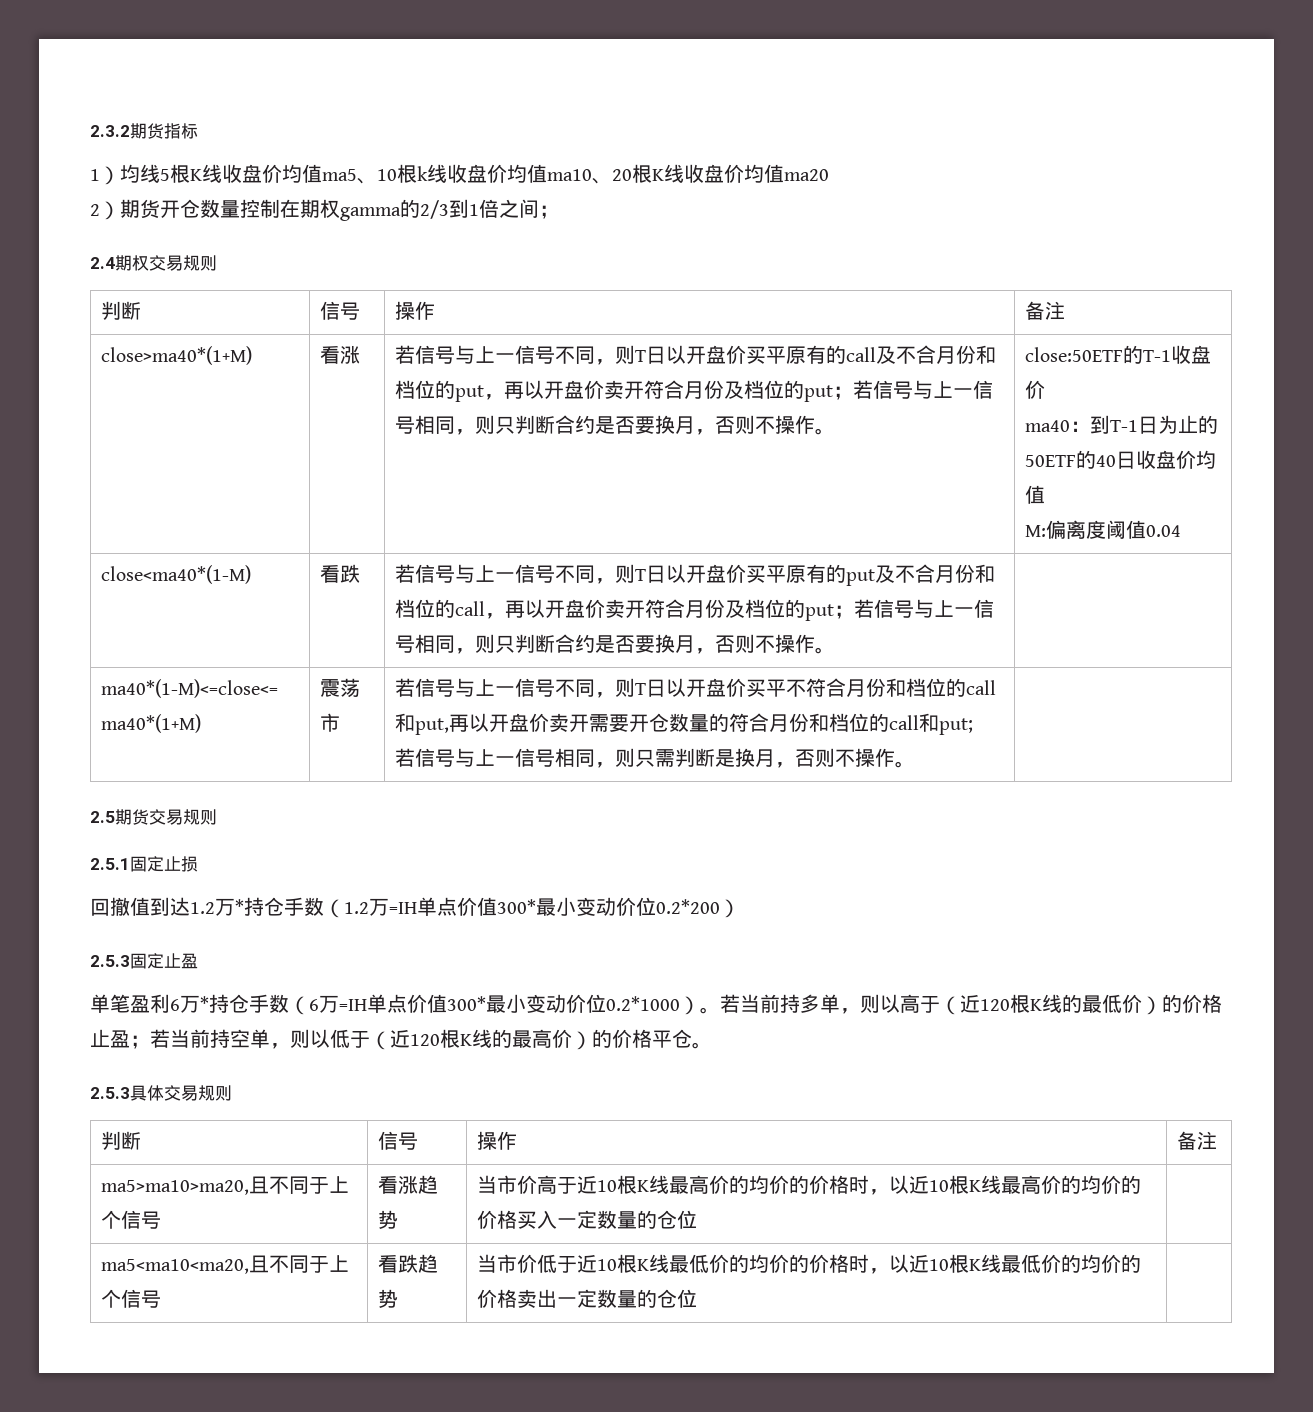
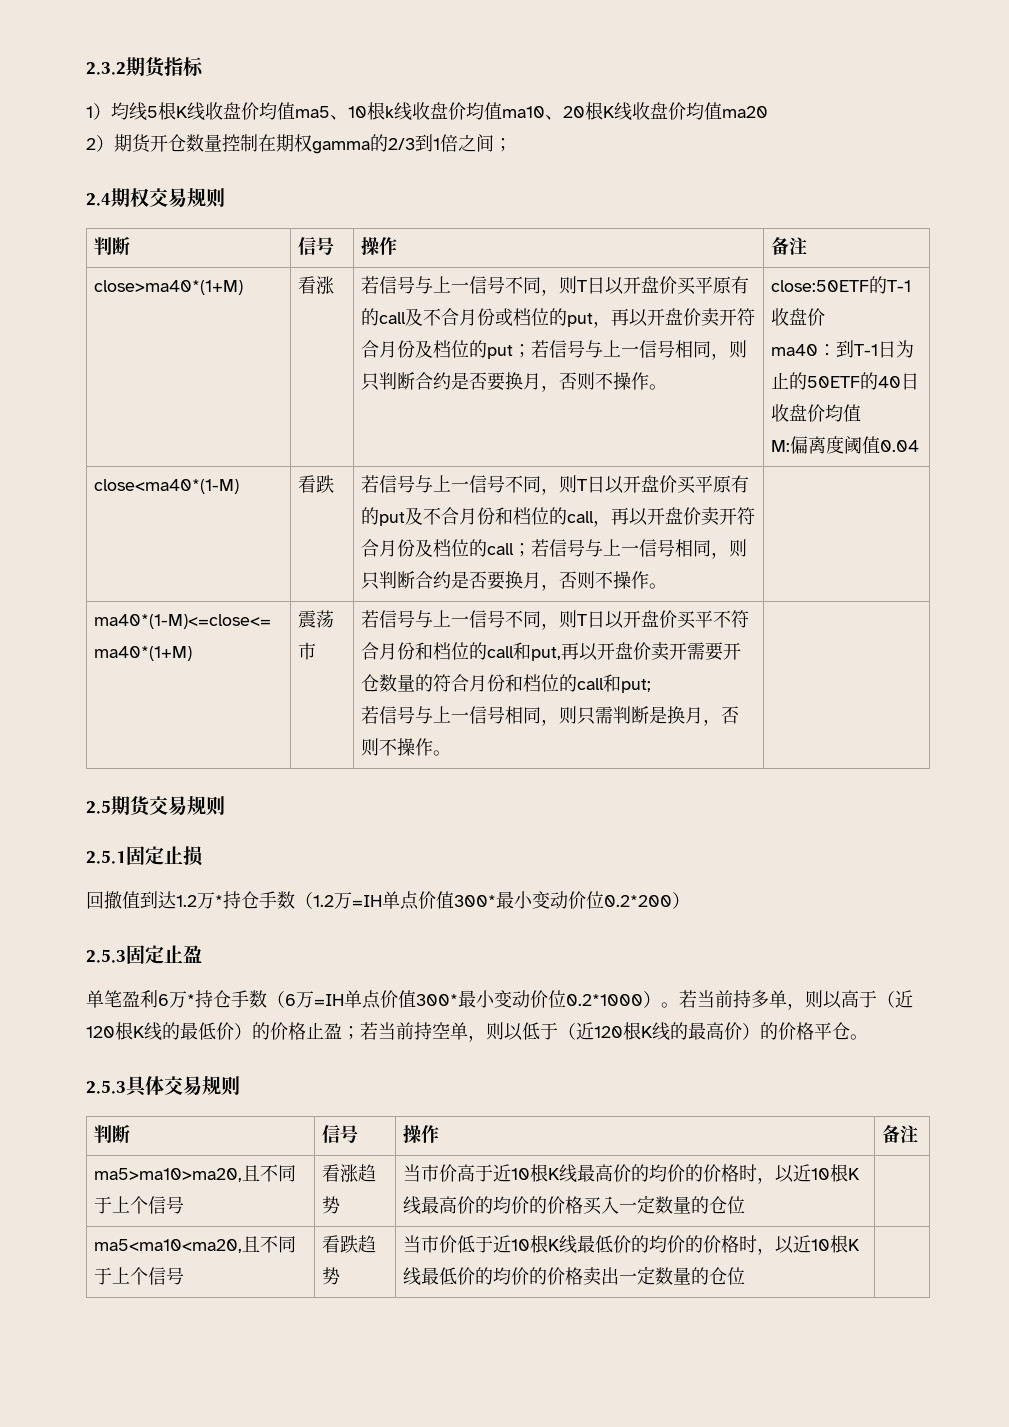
- 若信号与上一信号不同，则T日以开盘价买平原有的call及不合月份和档位的put，再以开盘价卖开符合月份及档位的put；若信号与上一信号相同，则只判断合约是否要换月，否则不操作。
+ 若信号与上一信号不同，则T日以开盘价买平原有的call及不合月份或档位的put，再以开盘价卖开符合月份及档位的put；若信号与上一信号相同，则只判断合约是否要换月，否则不操作。
- 若信号与上一信号不同，则T日以开盘价买平原有的put及不合月份和档位的call，再以开盘价卖开符合月份及档位的put；若信号与上一信号相同，则只判断合约是否要换月，否则不操作。
+ 若信号与上一信号不同，则T日以开盘价买平原有的put及不合月份和档位的call，再以开盘价卖开符合月份及档位的call；若信号与上一信号相同，则只判断合约是否要换月，否则不操作。

